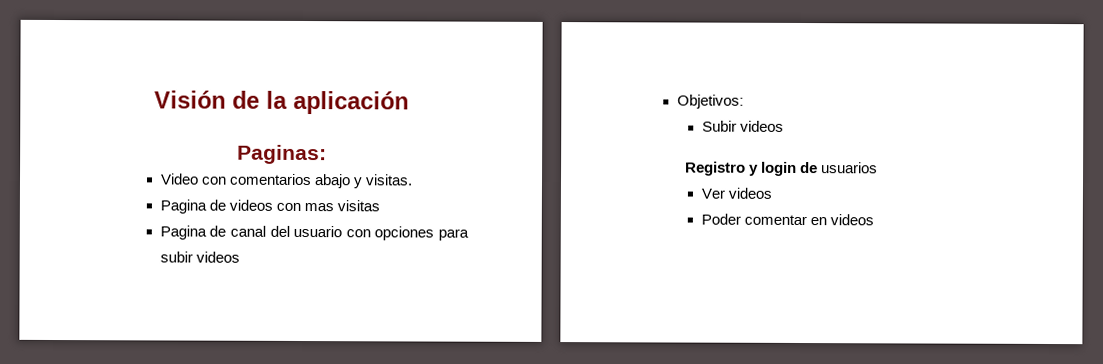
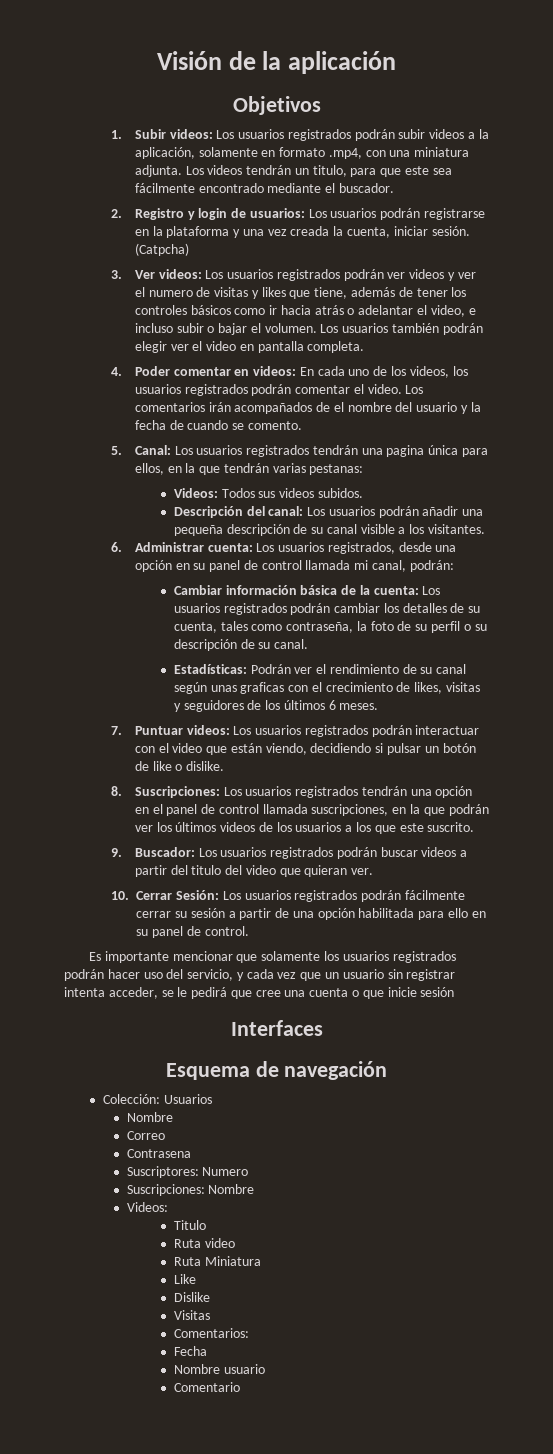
- Paginas:
- Video con comentarios abajo y visitas.
- Pagina de videos con mas visitas
- Pagina de canal del usuario con opciones para subir videos
- Objetivos:
- Subir videos
- Registro y login de usuarios
- Ver videos
- Poder comentar en videos
+ Objetivos
+ 1. Subir videos: Los usuarios registrados podrán subir videos a la aplicación, solamente en formato .mp4, con una miniatura adjunta. Los videos tendrán un titulo, para que este sea fácilmente encontrado mediante el buscador.
+ 2. Registro y login de usuarios: Los usuarios podrán registrarse en la plataforma y una vez creada la cuenta, iniciar sesión. (Catpcha)
+ 3. Ver videos: Los usuarios registrados podrán ver videos y ver el numero de visitas y likes que tiene, además de tener los controles básicos como ir hacia atrás o adelantar el video, e incluso subir o bajar el volumen. Los usuarios también podrán elegir ver el video en pantalla completa.
+ 4. Poder comentar en videos: En cada uno de los videos, los usuarios registrados podrán comentar el video. Los comentarios irán acompañados de el nombre del usuario y la fecha de cuando se comento.
+ 5. Canal: Los usuarios registrados tendrán una pagina única para ellos, en la que tendrán varias pestanas:
+ Videos: Todos sus videos subidos.
+ Descripción del canal: Los usuarios podrán añadir una pequeña descripción de su canal visible a los visitantes.
+ 6. Administrar cuenta: Los usuarios registrados, desde una opción en su panel de control llamada mi canal, podrán:
+ Cambiar información básica de la cuenta: Los usuarios registrados podrán cambiar los detalles de su cuenta, tales como contraseña, la foto de su perfil o su descripción de su canal.
+ Estadísticas: Podrán ver el rendimiento de su canal según unas graficas con el crecimiento de likes, visitas y seguidores de los últimos 6 meses.
+ 7. Puntuar videos: Los usuarios registrados podrán interactuar con el video que están viendo, decidiendo si pulsar un botón de like o dislike.
+ 8. Suscripciones: Los usuarios registrados tendrán una opción en el panel de control llamada suscripciones, en la que podrán ver los últimos videos de los usuarios a los que este suscrito.
+ 9. Buscador: Los usuarios registrados podrán buscar videos a partir del titulo del video que quieran ver.
+ 10. Cerrar Sesión: Los usuarios registrados podrán fácilmente cerrar su sesión a partir de una opción habilitada para ello en su panel de control.
+ Es importante mencionar que solamente los usuarios registrados podrán hacer uso del servicio, y cada vez que un usuario sin registrar intenta acceder, se le pedirá que cree una cuenta o que inicie sesión
+ Interfaces
+ Esquema de navegación
+ Colección: Usuarios
+ Nombre
+ Correo
+ Contrasena
+ Suscriptores: Numero
+ Suscripciones: Nombre
+ Videos:
+ Titulo
+ Ruta video
+ Ruta Miniatura
+ Like
+ Dislike
+ Visitas
+ Comentarios:
+ Fecha
+ Nombre usuario
+ Comentario

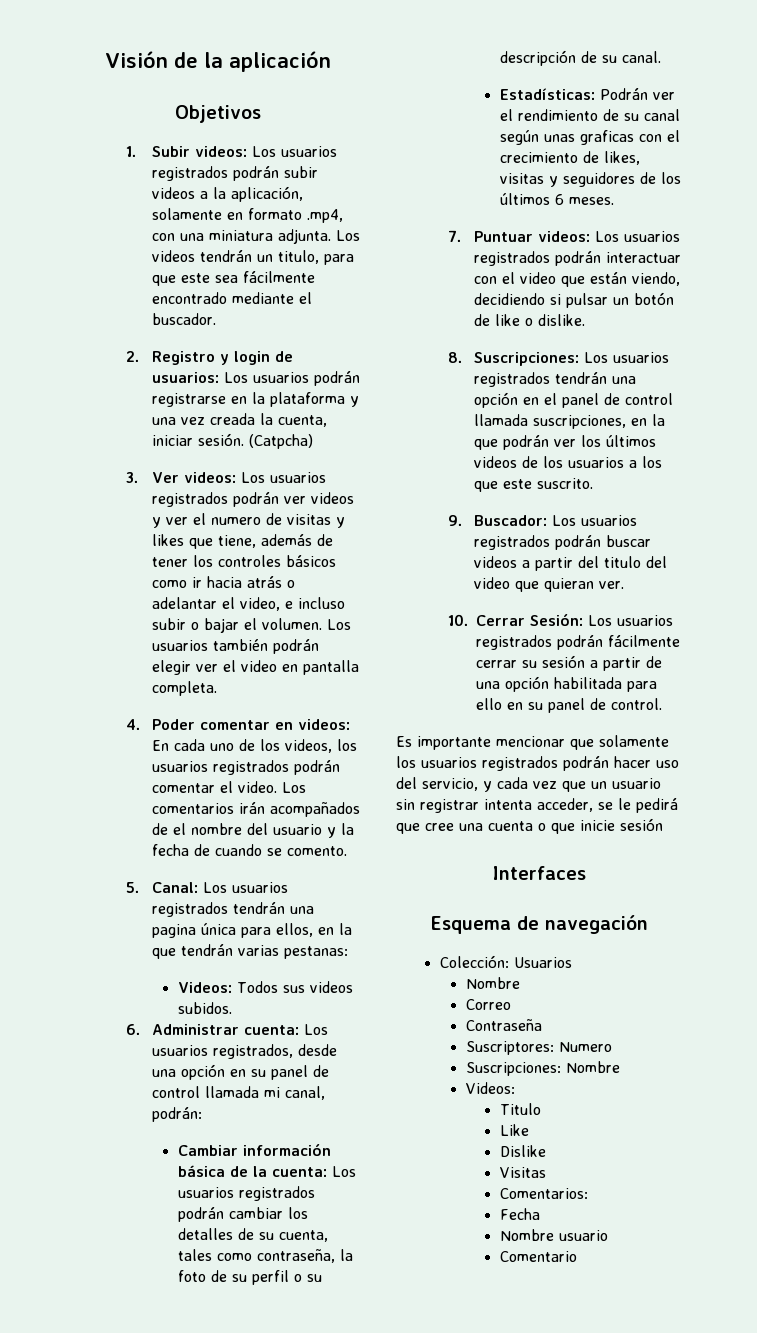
- Descripción del canal: Los usuarios podrán añadir una pequeña descripción de su canal visible a los visitantes.
- Contrasena
+ Contraseña
- Ruta video
- Ruta Miniatura

